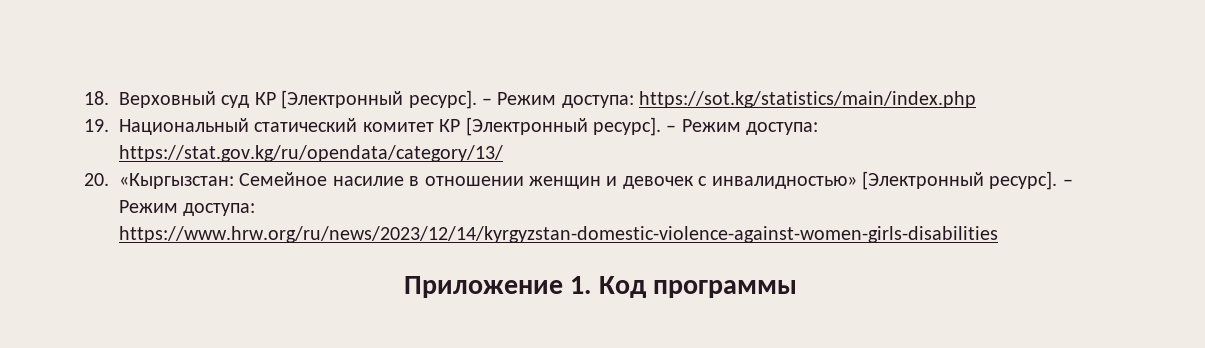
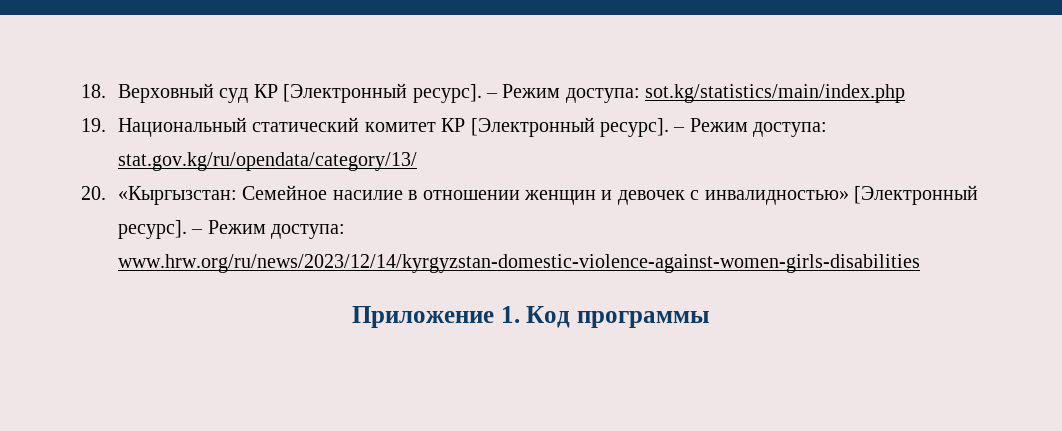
- – Режим доступа: https://sot.kg/statistics/main/index.php
+ – Режим доступа: sot.kg/statistics/main/index.php
- – Режим доступа: https://stat.gov.kg/ru/opendata/category/13/
+ – Режим доступа: stat.gov.kg/ru/opendata/category/13/
- – Режим доступа: https://www.hrw.org/ru/news/2023/12/14/kyrgyzstan-domestic-violence-against-women-girls-disabilities
+ – Режим доступа: www.hrw.org/ru/news/2023/12/14/kyrgyzstan-domestic-violence-against-women-girls-disabilities

